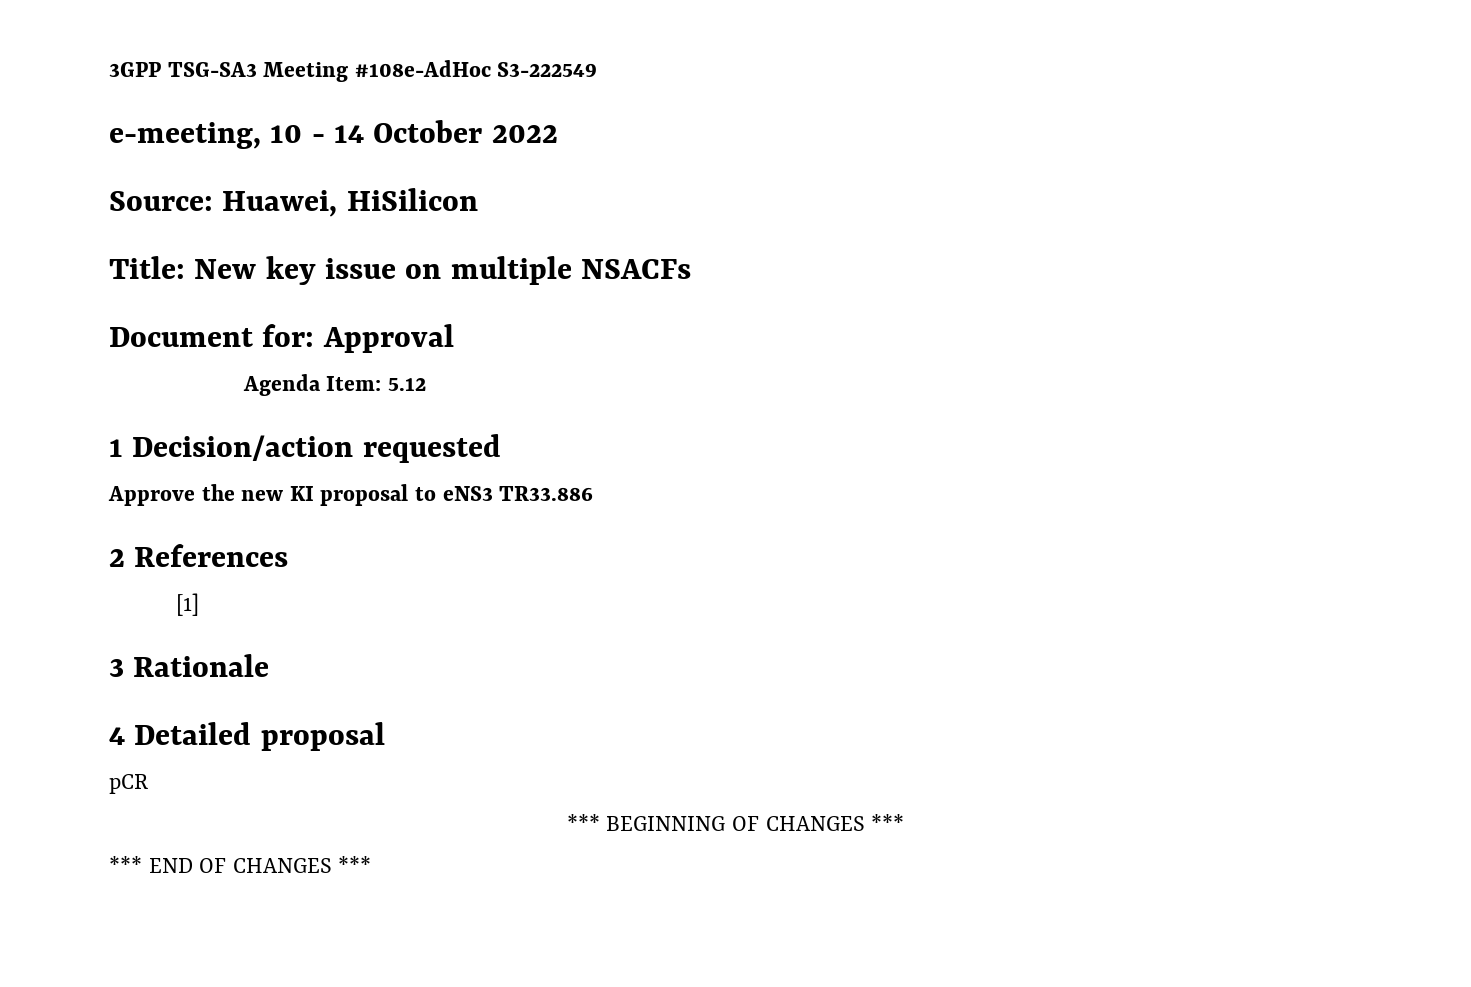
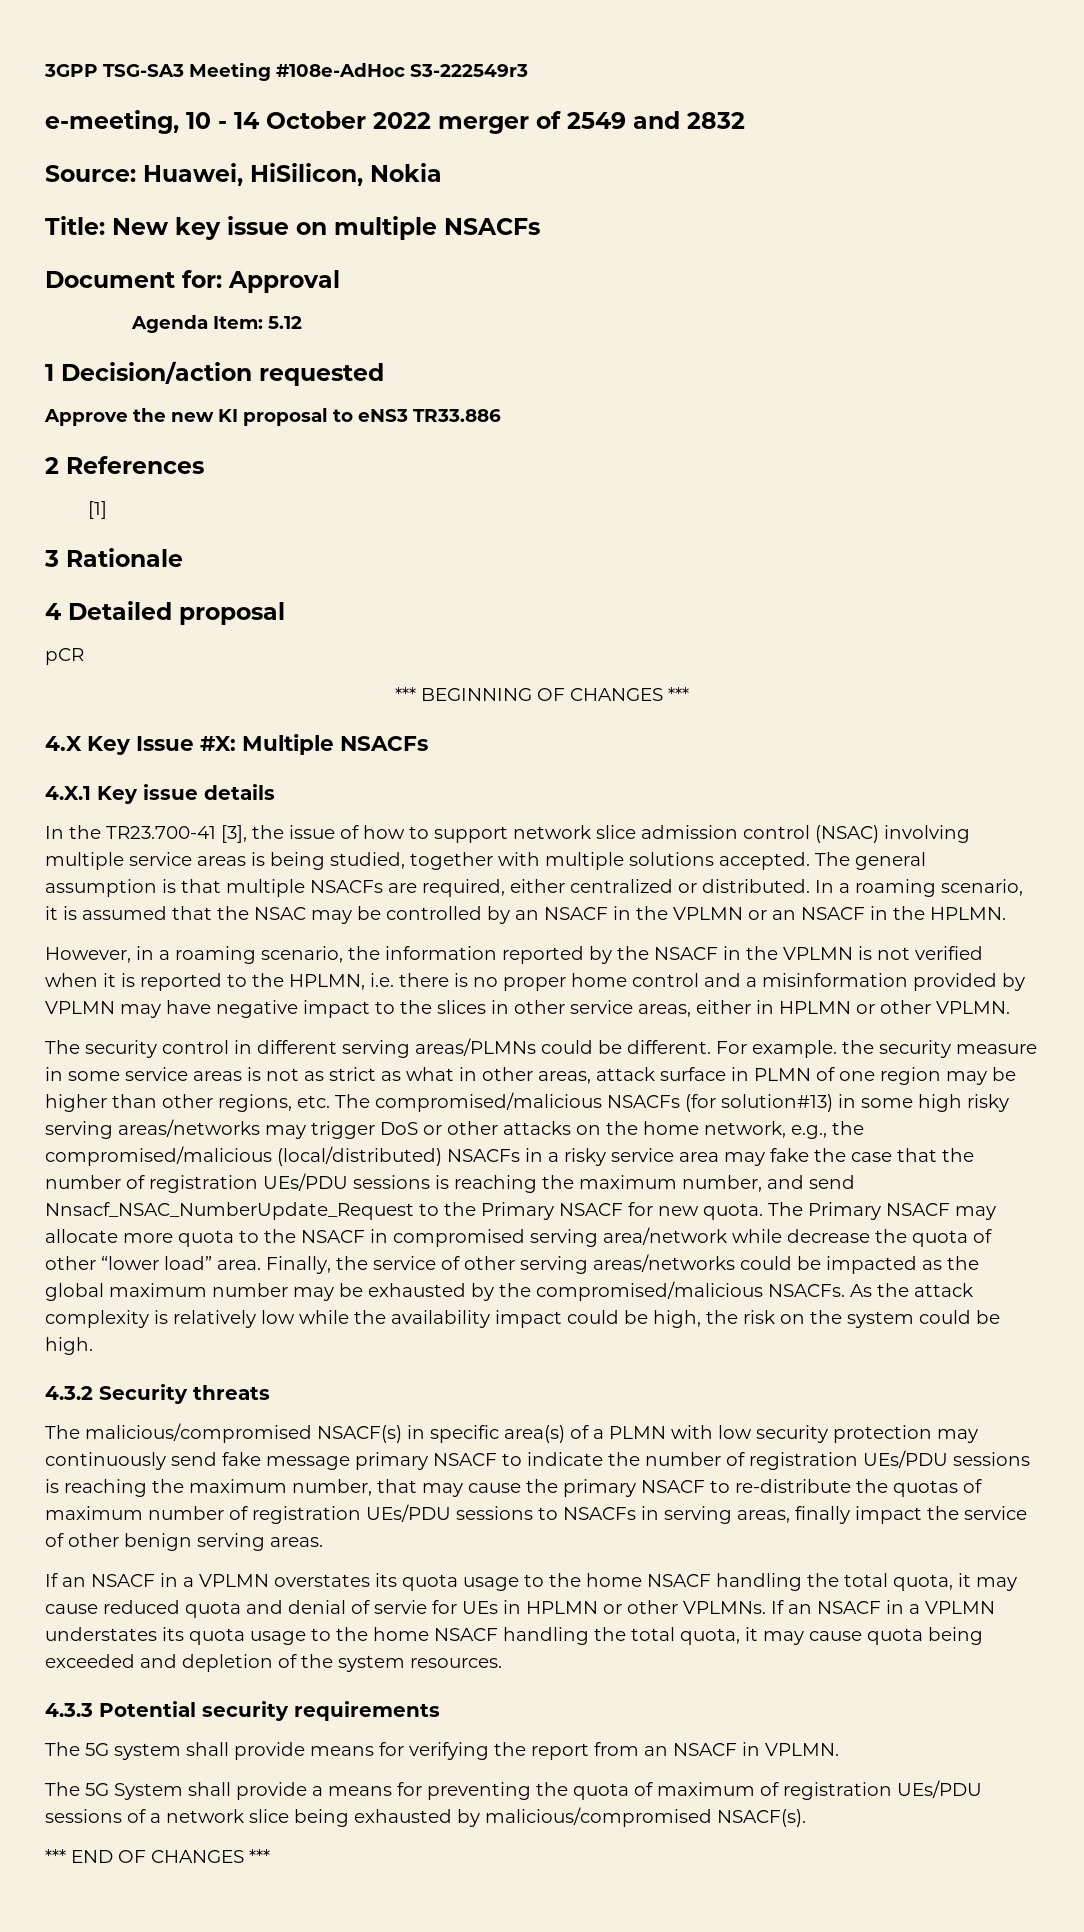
- 3GPP TSG-SA3 Meeting #108e-AdHoc S3-222549
+ 3GPP TSG-SA3 Meeting #108e-AdHoc S3-222549r3
- e-meeting, 10 - 14 October 2022
+ e-meeting, 10 - 14 October 2022 merger of 2549 and 2832
- Source: Huawei, HiSilicon
+ Source: Huawei, HiSilicon, Nokia
+ 4.X Key Issue #X: Multiple NSACFs
+ 4.X.1 Key issue details
+ In the TR23.700-41 [3], the issue of how to support network slice admission control (NSAC) involving multiple service areas is being studied, together with multiple solutions accepted. The general assumption is that multiple NSACFs are required, either centralized or distributed. In a roaming scenario, it is assumed that the NSAC may be controlled by an NSACF in the VPLMN or an NSACF in the HPLMN.
+ However, in a roaming scenario, the information reported by the NSACF in the VPLMN is not verified when it is reported to the HPLMN, i.e. there is no proper home control and a misinformation provided by VPLMN may have negative impact to the slices in other service areas, either in HPLMN or other VPLMN.
+ The security control in different serving areas/PLMNs could be different. For example. the security measure in some service areas is not as strict as what in other areas, attack surface in PLMN of one region may be higher than other regions, etc. The compromised/malicious NSACFs (for solution#13) in some high risky serving areas/networks may trigger DoS or other attacks on the home network, e.g., the compromised/malicious (local/distributed) NSACFs in a risky service area may fake the case that the number of registration UEs/PDU sessions is reaching the maximum number, and send Nnsacf_NSAC_NumberUpdate_Request to the Primary NSACF for new quota. The Primary NSACF may allocate more quota to the NSACF in compromised serving area/network while decrease the quota of other “lower load” area. Finally, the service of other serving areas/networks could be impacted as the global maximum number may be exhausted by the compromised/malicious NSACFs. As the attack complexity is relatively low while the availability impact could be high, the risk on the system could be high.
+ 4.3.2 Security threats
+ The malicious/compromised NSACF(s) in specific area(s) of a PLMN with low security protection may continuously send fake message primary NSACF to indicate the number of registration UEs/PDU sessions is reaching the maximum number, that may cause the primary NSACF to re-distribute the quotas of maximum number of registration UEs/PDU sessions to NSACFs in serving areas, finally impact the service of other benign serving areas.
+ If an NSACF in a VPLMN overstates its quota usage to the home NSACF handling the total quota, it may cause reduced quota and denial of servie for UEs in HPLMN or other VPLMNs. If an NSACF in a VPLMN understates its quota usage to the home NSACF handling the total quota, it may cause quota being exceeded and depletion of the system resources.
+ 4.3.3 Potential security requirements
+ The 5G system shall provide means for verifying the report from an NSACF in VPLMN.
+ The 5G System shall provide a means for preventing the quota of maximum of registration UEs/PDU sessions of a network slice being exhausted by malicious/compromised NSACF(s).

